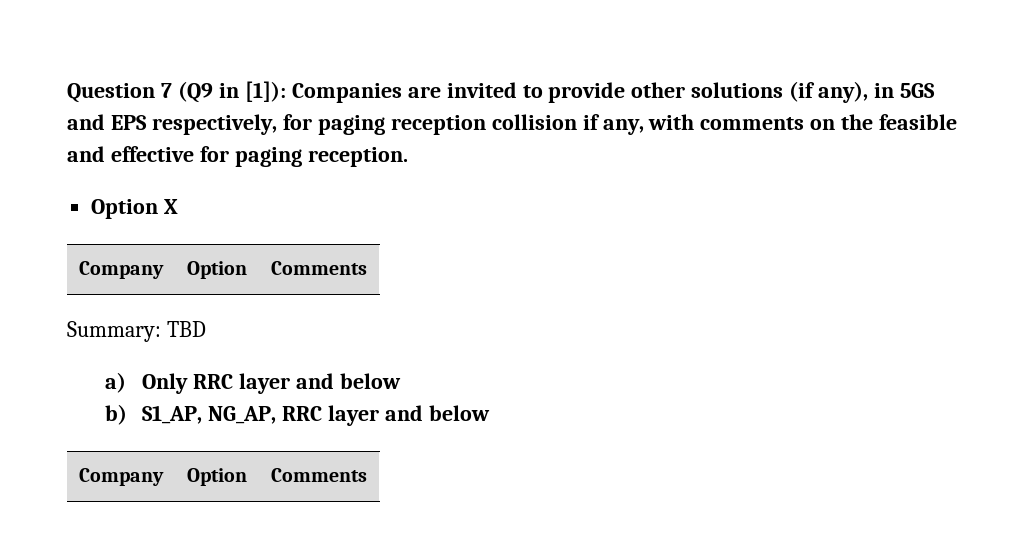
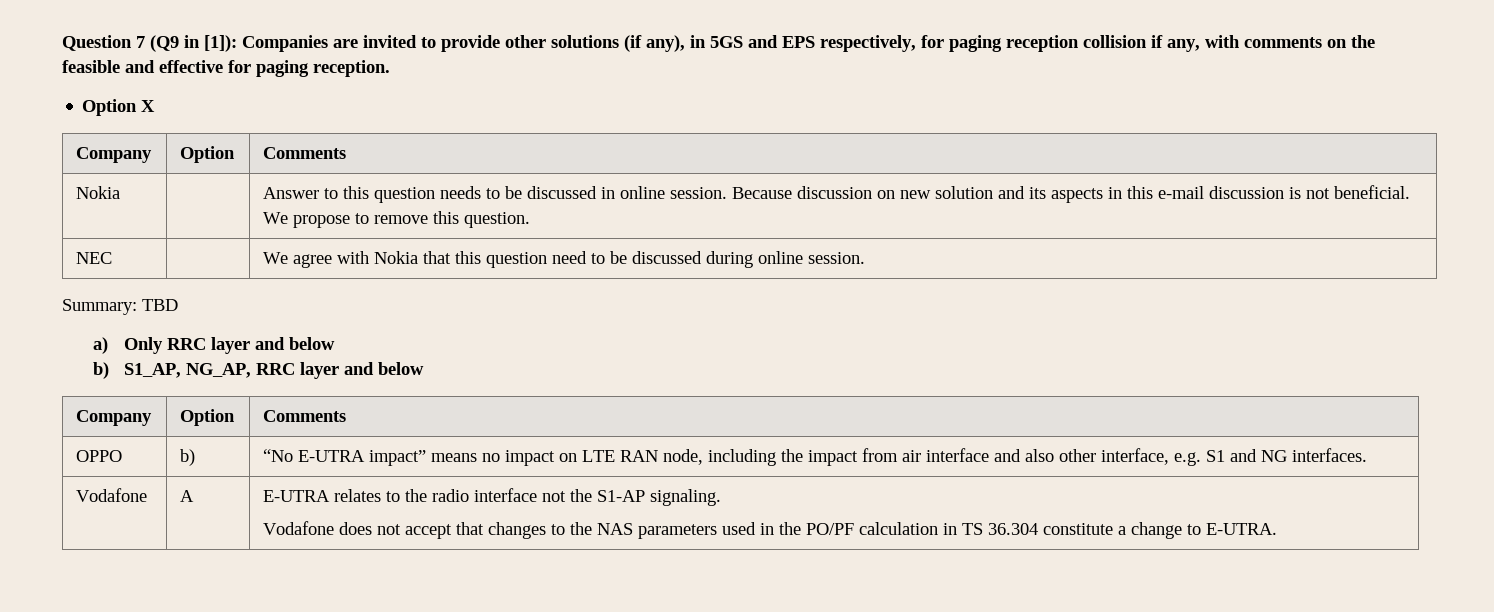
+ Nokia | | Answer to this question needs to be discussed in online session. Because discussion on new solution and its aspects in this e-mail discussion is not beneficial. We propose to remove this question.
+ NEC | | We agree with Nokia that this question need to be discussed during online session.
+ OPPO | b) | “No E-UTRA impact” means no impact on LTE RAN node, including the impact from air interface and also other interface, e.g. S1 and NG interfaces.
+ Vodafone | A | E-UTRA relates to the radio interface not the S1-AP signaling.
+ Vodafone does not accept that changes to the NAS parameters used in the PO/PF calculation in TS 36.304 constitute a change to E-UTRA.

